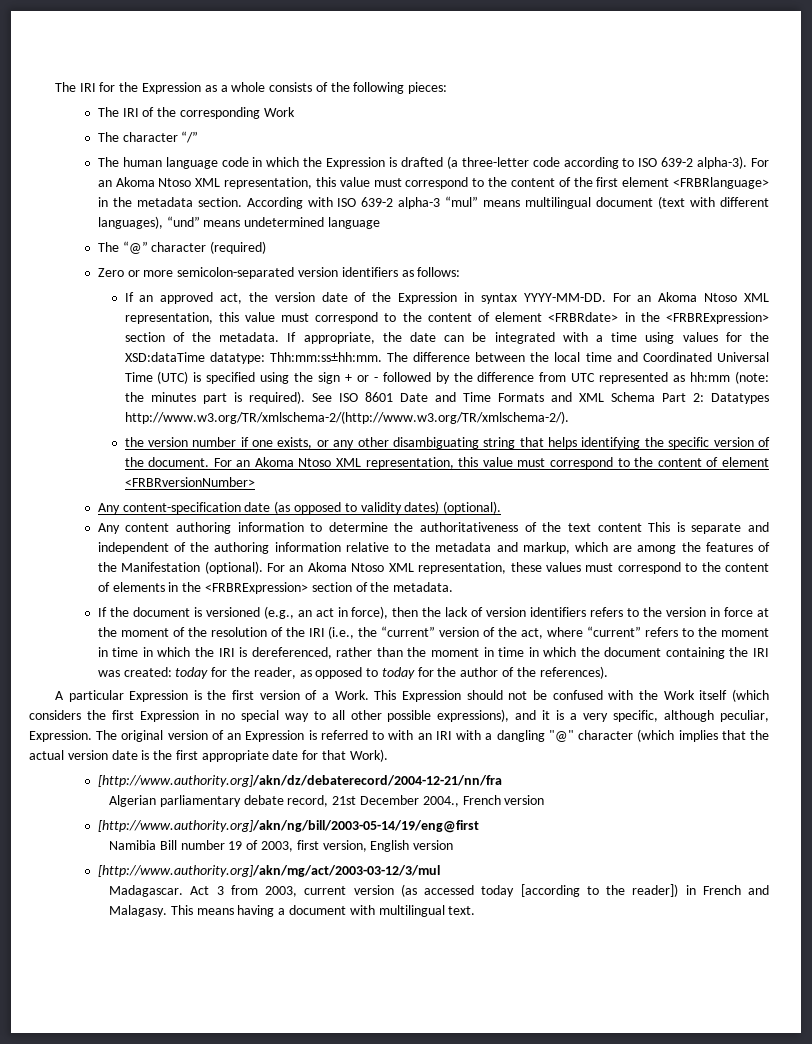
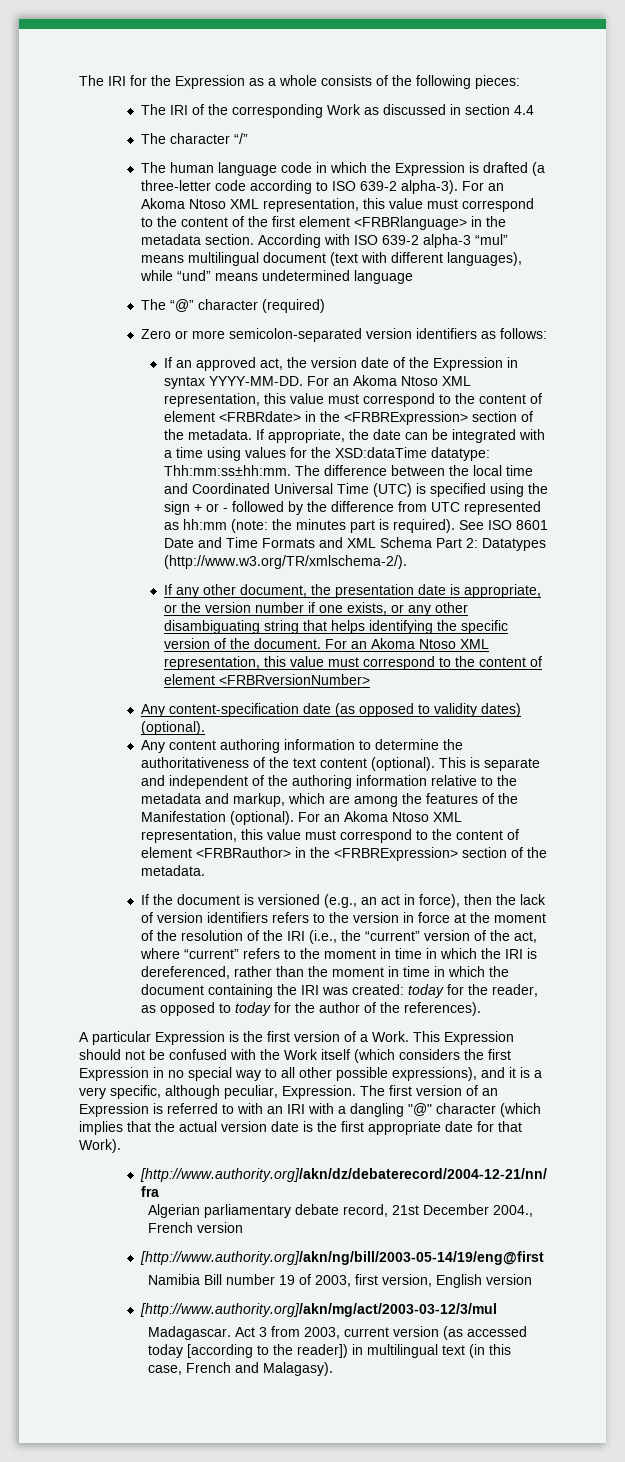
- The IRI of the corresponding Work
+ The IRI of the corresponding Work as discussed in section 4.4
- According with ISO 639-2 alpha-3 “mul” means multilingual document (text with different languages), “und” means undetermined language
+ According with ISO 639-2 alpha-3 “mul” means multilingual document (text with different languages), while “und” means undetermined language
- See ISO 8601 Date and Time Formats and XML Schema Part 2: Datatypes http://www.w3.org/TR/xmlschema-2/(http://www.w3.org/TR/xmlschema-2/).
- the version number if one exists, or any other disambiguating string that helps identifying the specific version of the document.
+ See ISO 8601 Date and Time Formats and XML Schema Part 2: Datatypes (http://www.w3.org/TR/xmlschema-2/).
+ If any other document, the presentation date is appropriate, or the version number if one exists, or any other disambiguating string that helps identifying the specific version of the document.
- Any content authoring information to determine the authoritativeness of the text content This is separate and independent of the authoring information relative to the metadata and markup, which are among the features of the Manifestation (optional).
+ Any content authoring information to determine the authoritativeness of the text content (optional). This is separate and independent of the authoring information relative to the metadata and markup, which are among the features of the Manifestation (optional).
- For an Akoma Ntoso XML representation, these values must correspond to the content of elements in the <FRBRExpression> section of the metadata.
+ For an Akoma Ntoso XML representation, this value must correspond to the content of element <FRBRauthor> in the <FRBRExpression> section of the metadata.
- The original version of an Expression is referred to with an IRI with a dangling "@" character (which implies that the actual version date is the first appropriate date for that Work).
+ The first version of an Expression is referred to with an IRI with a dangling "@" character (which implies that the actual version date is the first appropriate date for that Work).
- Act 3 from 2003, current version (as accessed today [according to the reader]) in French and Malagasy. This means having a document with multilingual text.
+ Act 3 from 2003, current version (as accessed today [according to the reader]) in multilingual text (in this case, French and Malagasy).

